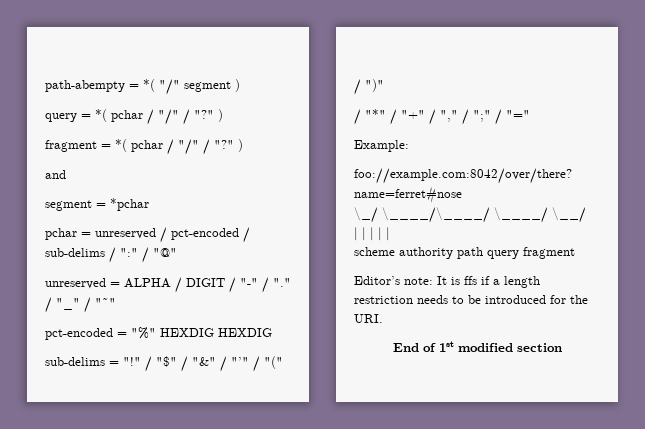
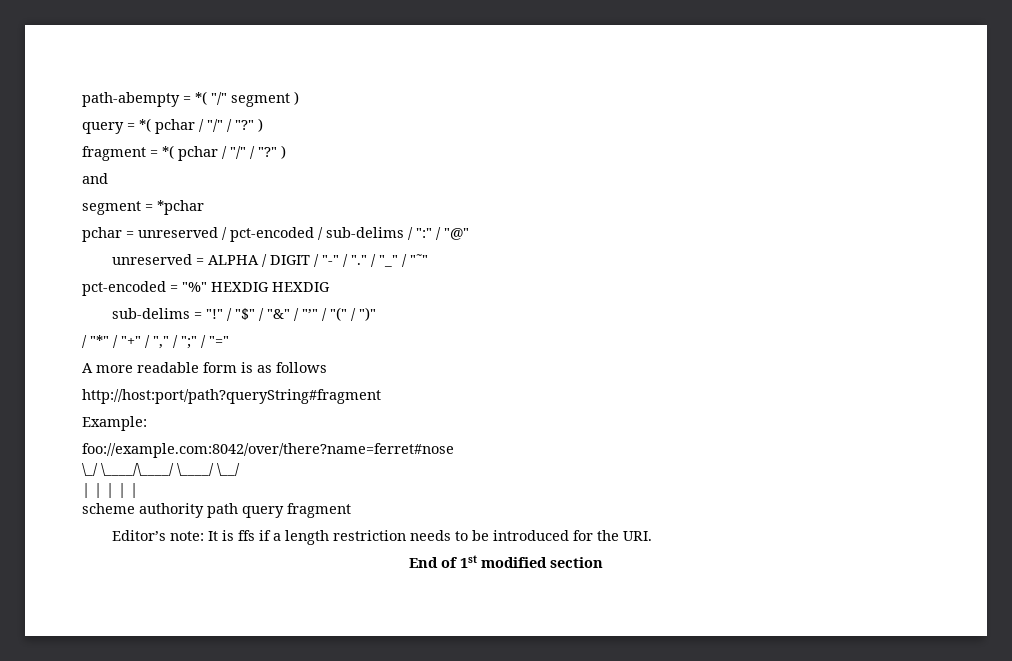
+ A more readable form is as follows
+ http://host:port/path?queryString#fragment

